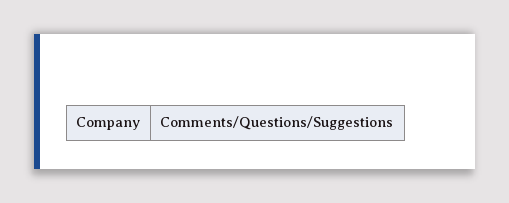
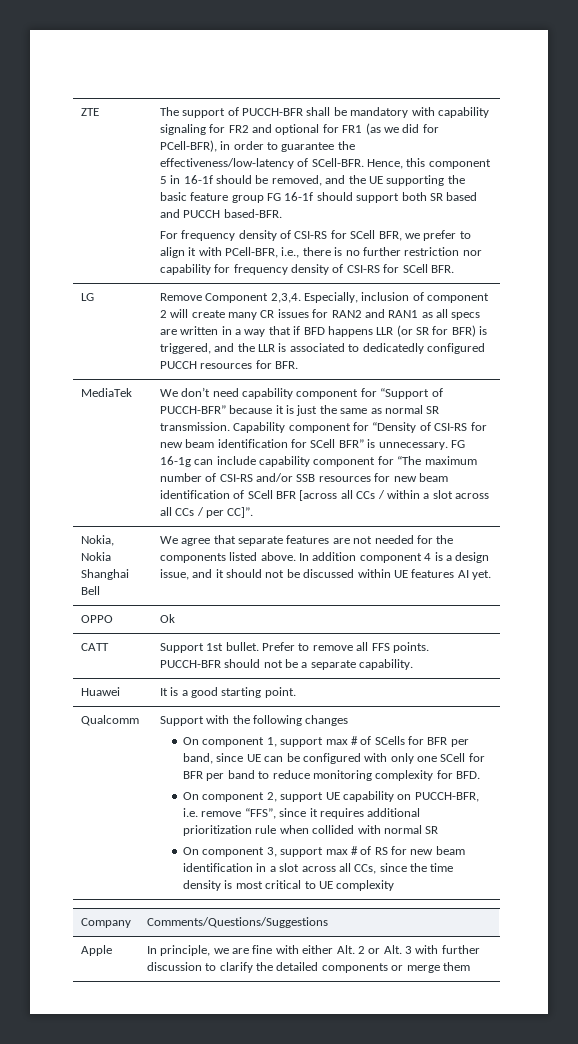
+ ZTE | The support of PUCCH-BFR shall be mandatory with capability signaling for FR2 and optional for FR1 (as we did for PCell-BFR), in order to guarantee the effectiveness/low-latency of SCell-BFR. Hence, this component 5 in 16-1f should be removed, and the UE supporting the basic feature group FG 16-1f should support both SR based and PUCCH based-BFR.
+ For frequency density of CSI-RS for SCell BFR, we prefer to align it with PCell-BFR, i.e., there is no further restriction nor capability for frequency density of CSI-RS for SCell BFR.
+ LG | Remove Component 2,3,4. Especially, inclusion of component 2 will create many CR issues for RAN2 and RAN1 as all specs are written in a way that if BFD happens LLR (or SR for BFR) is triggered, and the LLR is associated to dedicatedly configured PUCCH resources for BFR.
+ MediaTek | We don’t need capability component for “Support of PUCCH-BFR” because it is just the same as normal SR transmission. Capability component for “Density of CSI-RS for new beam identification for SCell BFR” is unnecessary. FG 16-1g can include capability component for “The maximum number of CSI-RS and/or SSB resources for new beam identification of SCell BFR [across all CCs / within a slot across all CCs / per CC]”.
+ Nokia, Nokia Shanghai Bell | We agree that separate features are not needed for the components listed above. In addition component 4 is a design issue, and it should not be discussed within UE features AI yet.
+ OPPO | Ok
+ CATT | Support 1st bullet. Prefer to remove all FFS points. PUCCH-BFR should not be a separate capability.
+ Huawei | It is a good starting point.
+ Qualcomm | Support with the following changes
+ On component 1, support max # of SCells for BFR per band, since UE can be configured with only one SCell for BFR per band to reduce monitoring complexity for BFD.
+ On component 2, support UE capability on PUCCH-BFR, i.e. remove “FFS”, since it requires additional prioritization rule when collided with normal SR
+ On component 3, support max # of RS for new beam identification in a slot across all CCs, since the time density is most critical to UE complexity
  Company | Comments/Questions/Suggestions
+ Apple | In principle, we are fine with either Alt. 2 or Alt. 3 with further discussion to clarify the detailed components or merge them

